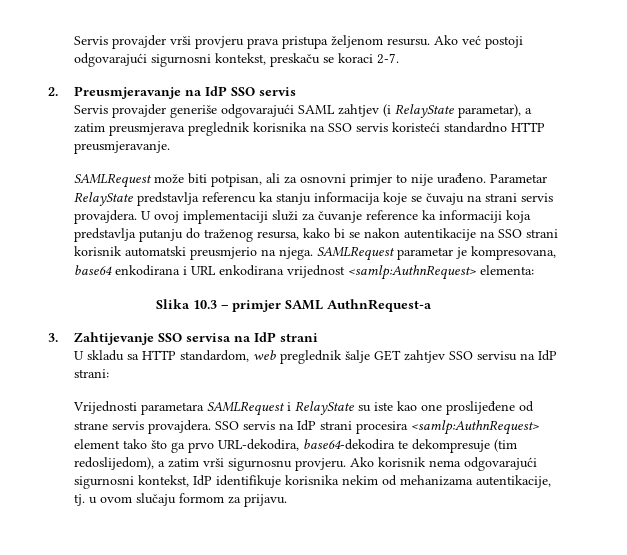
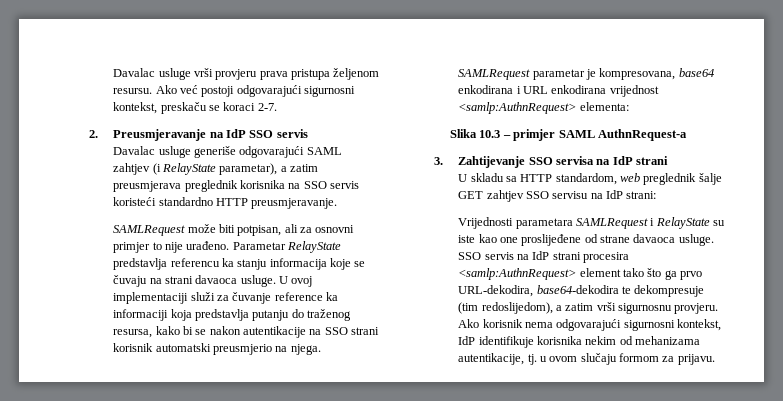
- Servis provajder vrši provjeru prava pristupa željenom resursu.
+ Davalac usluge vrši provjeru prava pristupa željenom resursu.
- Servis provajder generiše odgovarajući SAML zahtjev (i RelayState parametar), a zatim preusmjerava preglednik korisnika na SSO servis koristeći standardno HTTP preusmjeravanje.
+ Davalac usluge generiše odgovarajući SAML zahtjev (i RelayState parametar), a zatim preusmjerava preglednik korisnika na SSO servis koristeći standardno HTTP preusmjeravanje.
- Parametar RelayState predstavlja referencu ka stanju informacija koje se čuvaju na strani servis provajdera.
+ Parametar RelayState predstavlja referencu ka stanju informacija koje se čuvaju na strani davaoca usluge.
- Vrijednosti parametara SAMLRequest i RelayState su iste kao one proslijeđene od strane servis provajdera.
+ Vrijednosti parametara SAMLRequest i RelayState su iste kao one proslijeđene od strane davaoca usluge.

